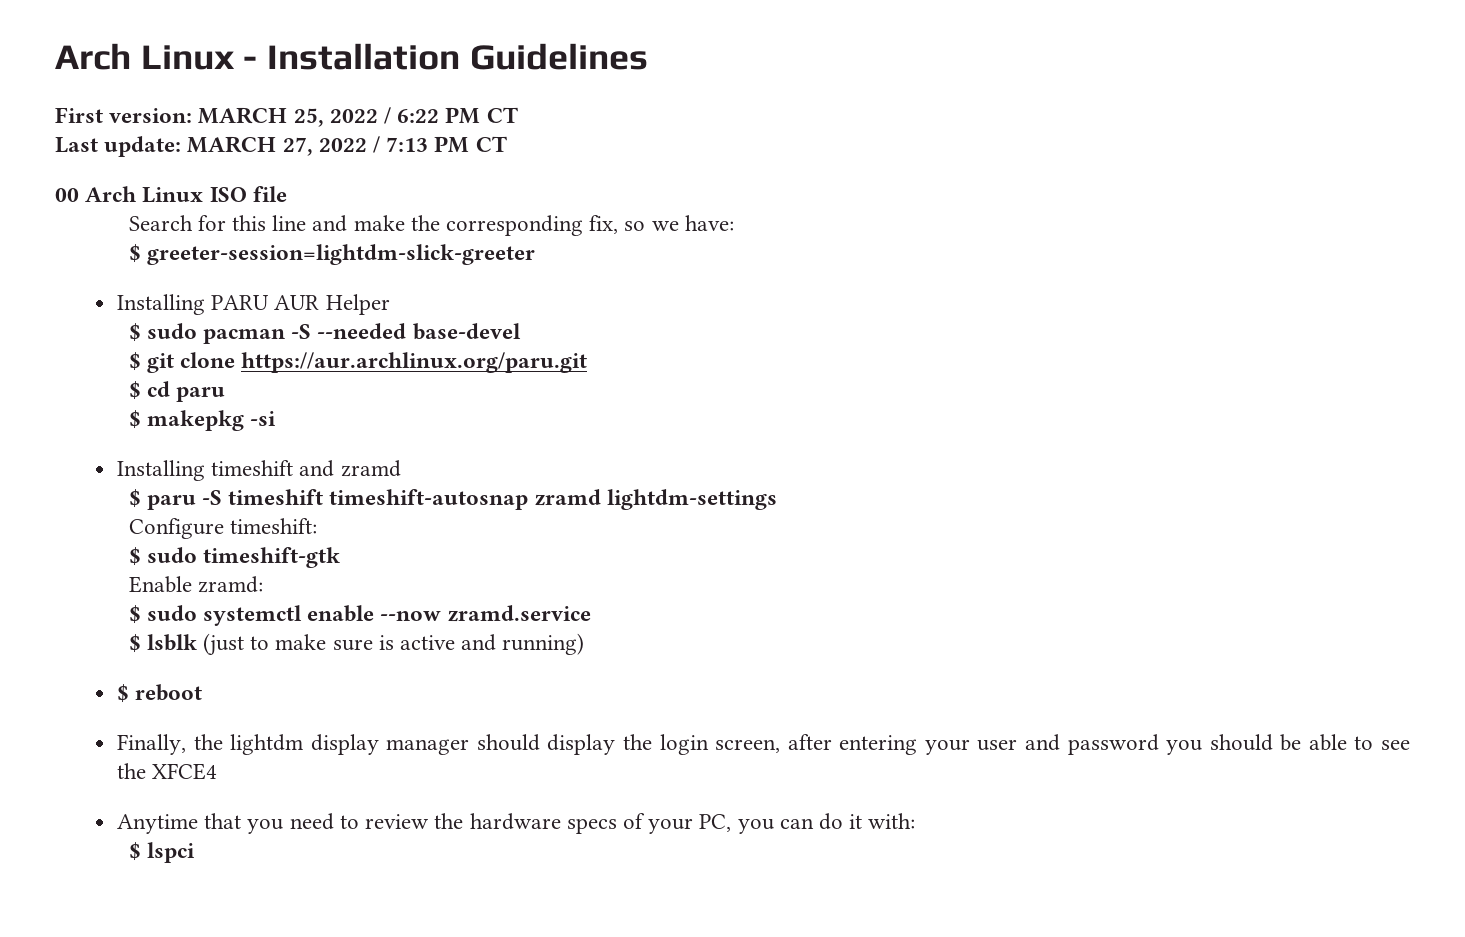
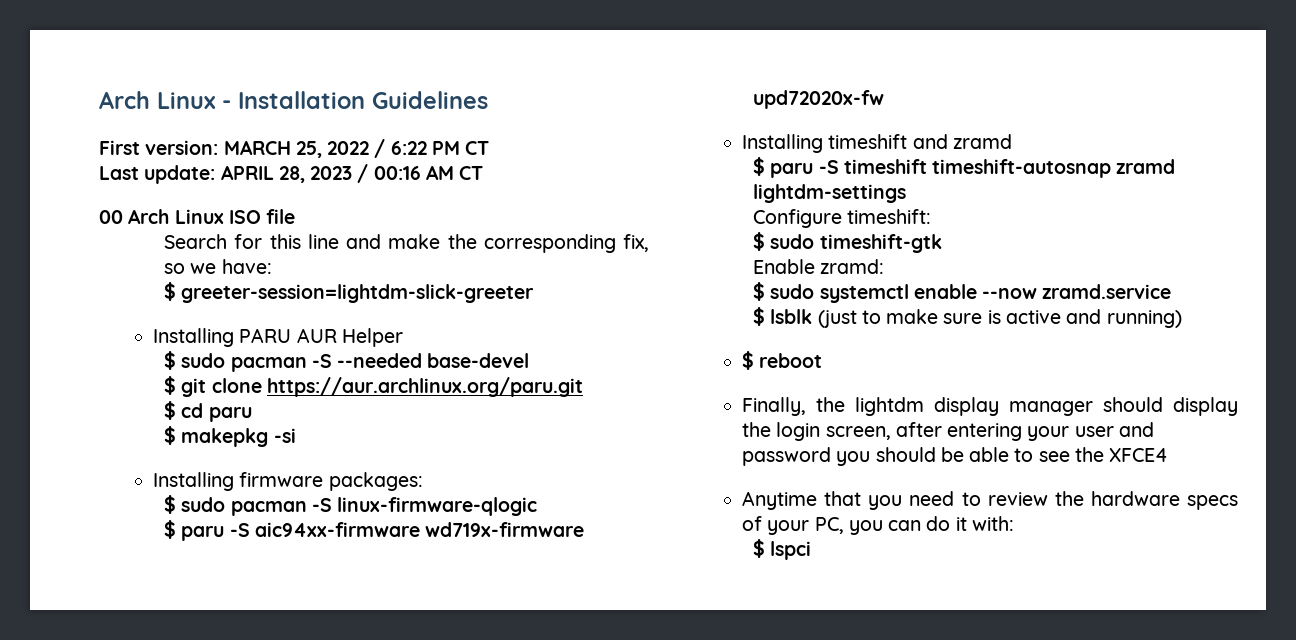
- Last update: MARCH 27, 2022 / 7:13 PM CT
+ Last update: APRIL 28, 2023 / 00:16 AM CT
+ Installing firmware packages:
+ $ sudo pacman -S linux-firmware-qlogic
+ $ paru -S aic94xx-firmware wd719x-firmware upd72020x-fw

